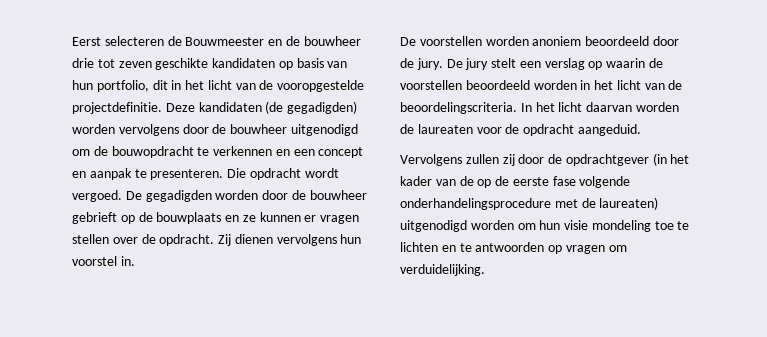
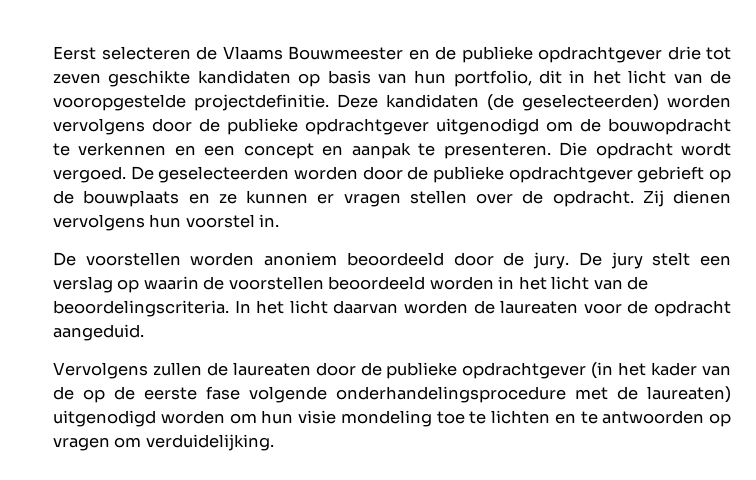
- Eerst selecteren de Bouwmeester en de bouwheer drie tot zeven geschikte kandidaten op basis van hun portfolio, dit in het licht van de vooropgestelde projectdefinitie.
+ Eerst selecteren de Vlaams Bouwmeester en de publieke opdrachtgever drie tot zeven geschikte kandidaten op basis van hun portfolio, dit in het licht van de vooropgestelde projectdefinitie.
- Deze kandidaten (de gegadigden) worden vervolgens door de bouwheer uitgenodigd om de bouwopdracht te verkennen en een concept en aanpak te presenteren.
+ Deze kandidaten (de geselecteerden) worden vervolgens door de publieke opdrachtgever uitgenodigd om de bouwopdracht te verkennen en een concept en aanpak te presenteren.
- De gegadigden worden door de bouwheer gebrieft op de bouwplaats en ze kunnen er vragen stellen over de opdracht.
+ De geselecteerden worden door de publieke opdrachtgever gebrieft op de bouwplaats en ze kunnen er vragen stellen over de opdracht.
- Vervolgens zullen zij door de opdrachtgever (in het kader van de op de eerste fase volgende onderhandelingsprocedure met de laureaten) uitgenodigd worden om hun visie mondeling toe te lichten en te antwoorden op vragen om verduidelijking.
+ Vervolgens zullen de laureaten door de publieke opdrachtgever (in het kader van de op de eerste fase volgende onderhandelingsprocedure met de laureaten) uitgenodigd worden om hun visie mondeling toe te lichten en te antwoorden op vragen om verduidelijking.

